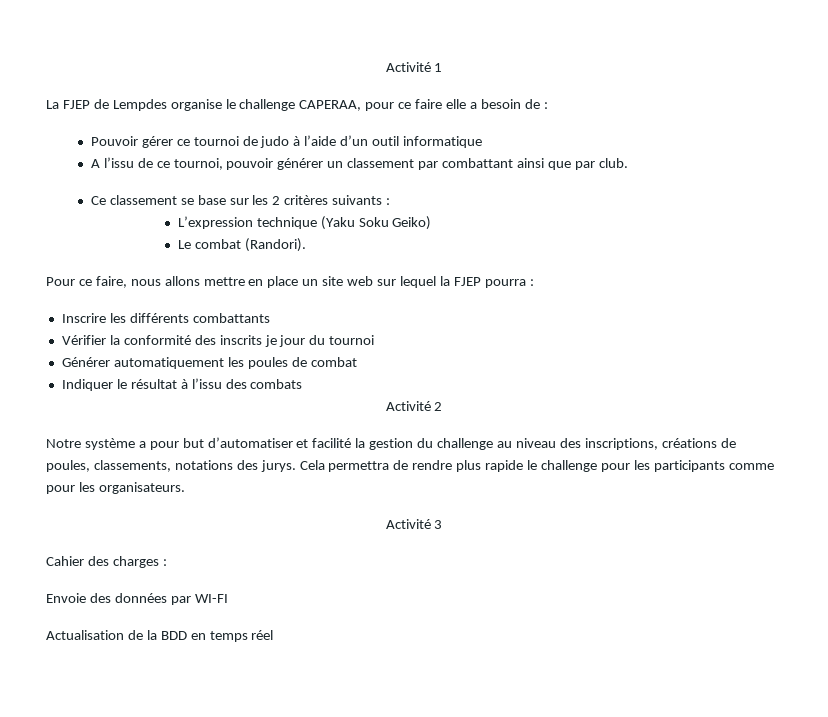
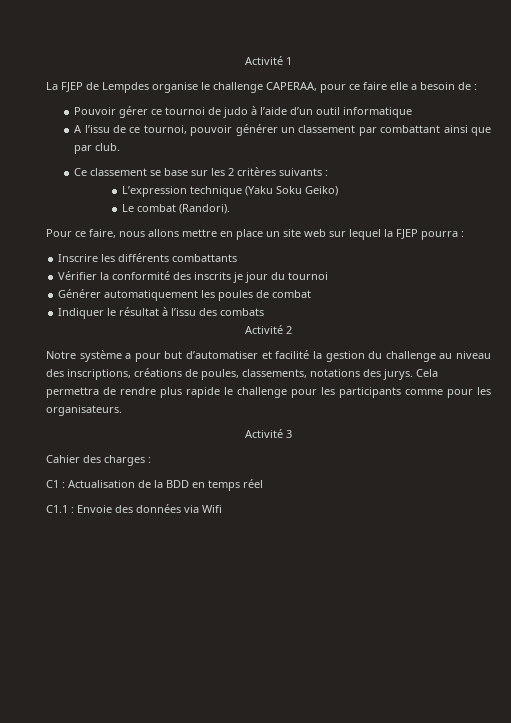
- Envoie des données par WI-FI
- Actualisation de la BDD en temps réel
+ C1 : Actualisation de la BDD en temps réel
+ C1.1 : Envoie des données via Wifi

